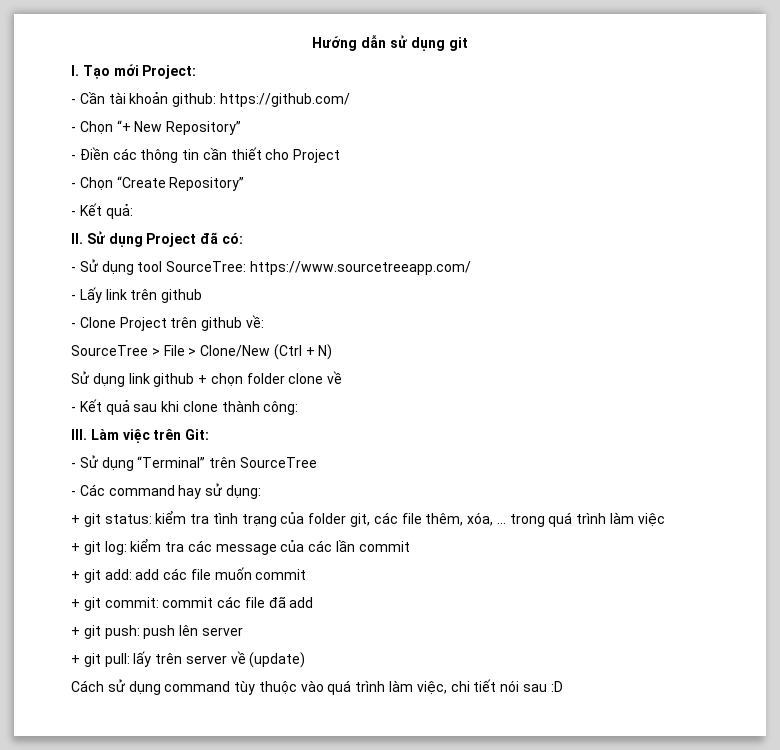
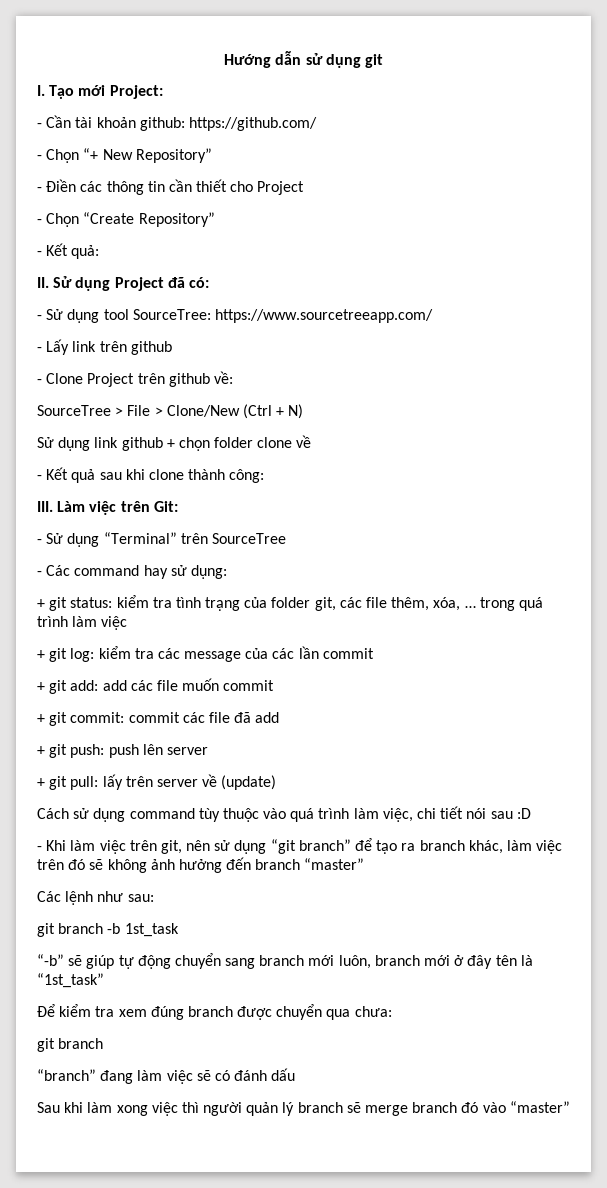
+ - Khi làm việc trên git, nên sử dụng “git branch” để tạo ra branch khác, làm việc trên đó sẽ không ảnh hưởng đến branch “master”
+ Các lệnh như sau:
+ git branch -b 1st_task
+ “-b” sẽ giúp tự động chuyển sang branch mới luôn, branch mới ở đây tên là “1st_task”
+ Để kiểm tra xem đúng branch được chuyển qua chưa:
+ git branch
+ “branch” đang làm việc sẽ có đánh dấu
+ Sau khi làm xong việc thì người quản lý branch sẽ merge branch đó vào “master”

